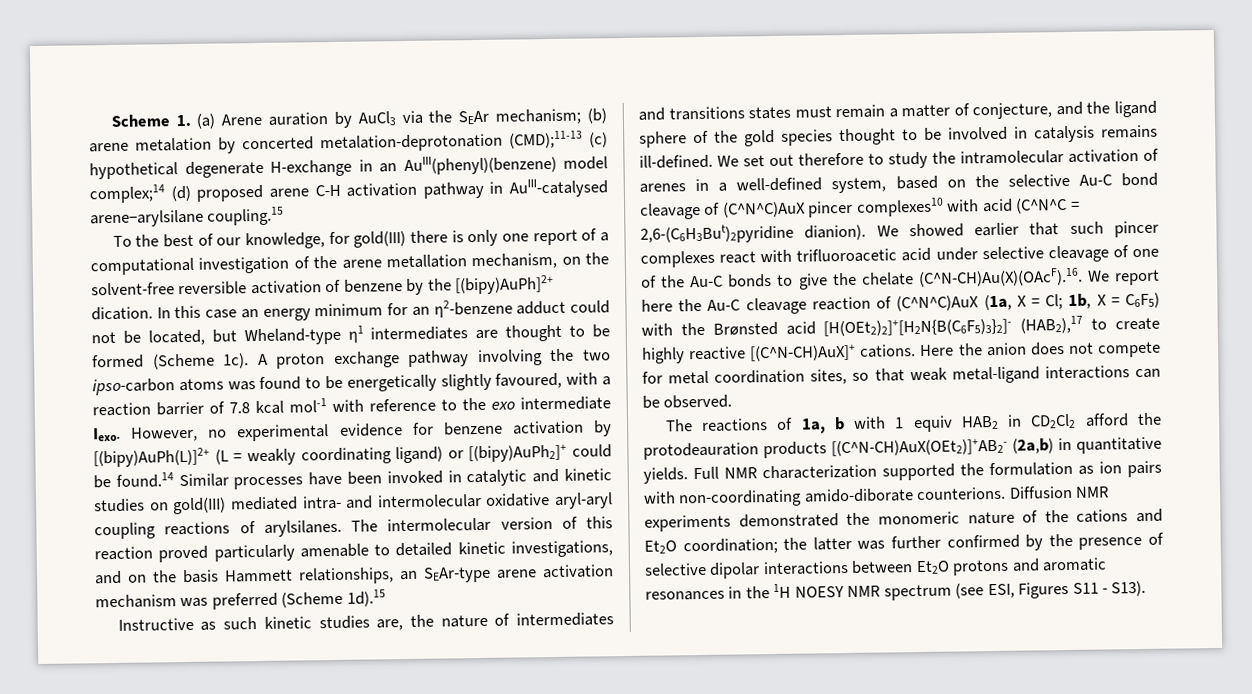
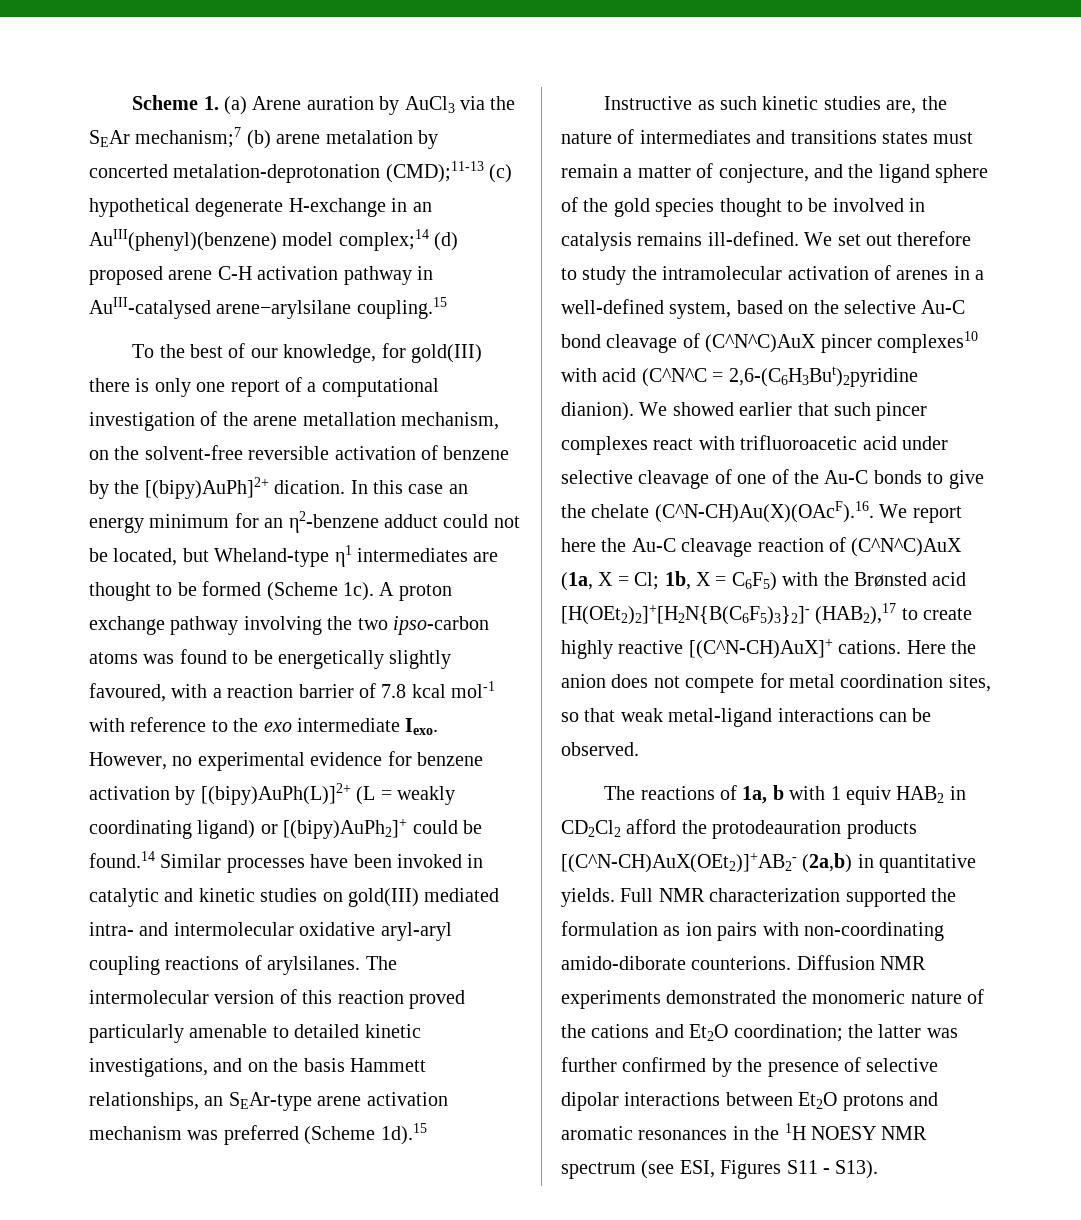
- Scheme 1. (a) Arene auration by AuCl3 via the SEAr mechanism; (b) arene metalation by concerted metalation-deprotonation (CMD);11-13 (c) hypothetical degenerate H-exchange in an AuIII(phenyl)(benzene) model complex;14 (d) proposed arene C-H activation pathway in AuIII-catalysed arene−arylsilane coupling.15
+ Scheme 1. (a) Arene auration by AuCl3 via the SEAr mechanism;7 (b) arene metalation by concerted metalation-deprotonation (CMD);11-13 (c) hypothetical degenerate H-exchange in an AuIII(phenyl)(benzene) model complex;14 (d) proposed arene C-H activation pathway in AuIII-catalysed arene−arylsilane coupling.15

